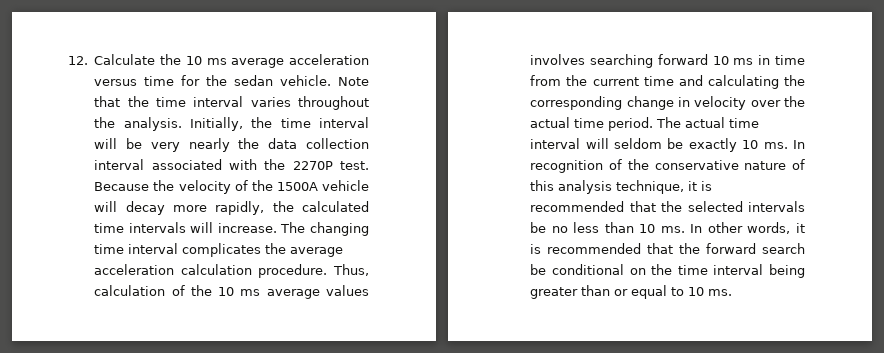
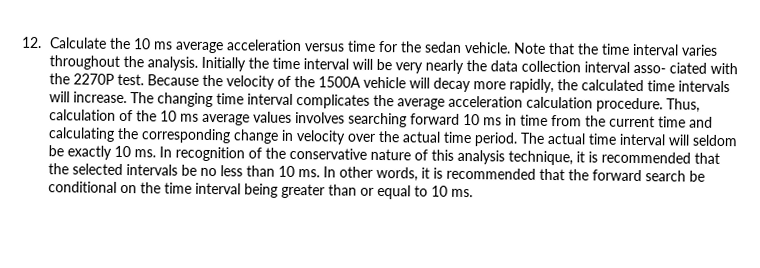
- Initially, the time interval will be very nearly the data collection interval associated with the 2270P test.
+ Initially the time interval will be very nearly the data collection interval asso- ciated with the 2270P test.

